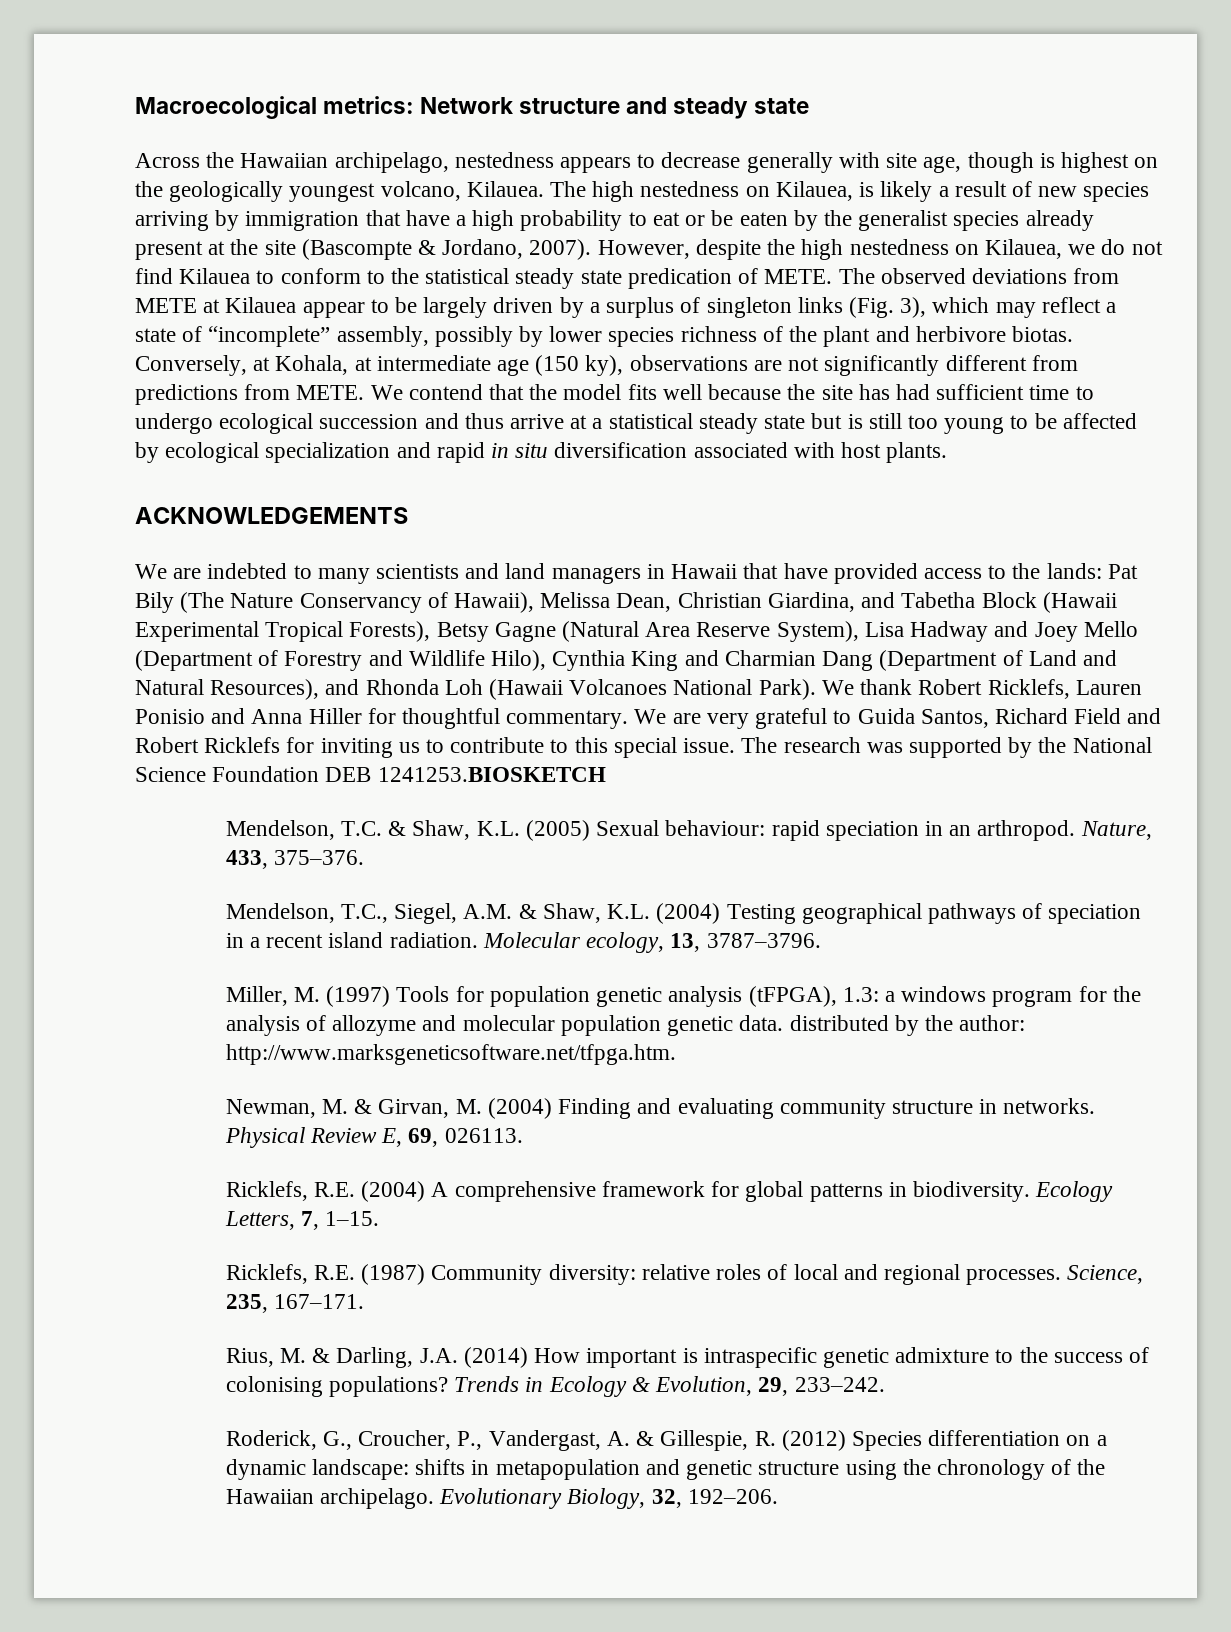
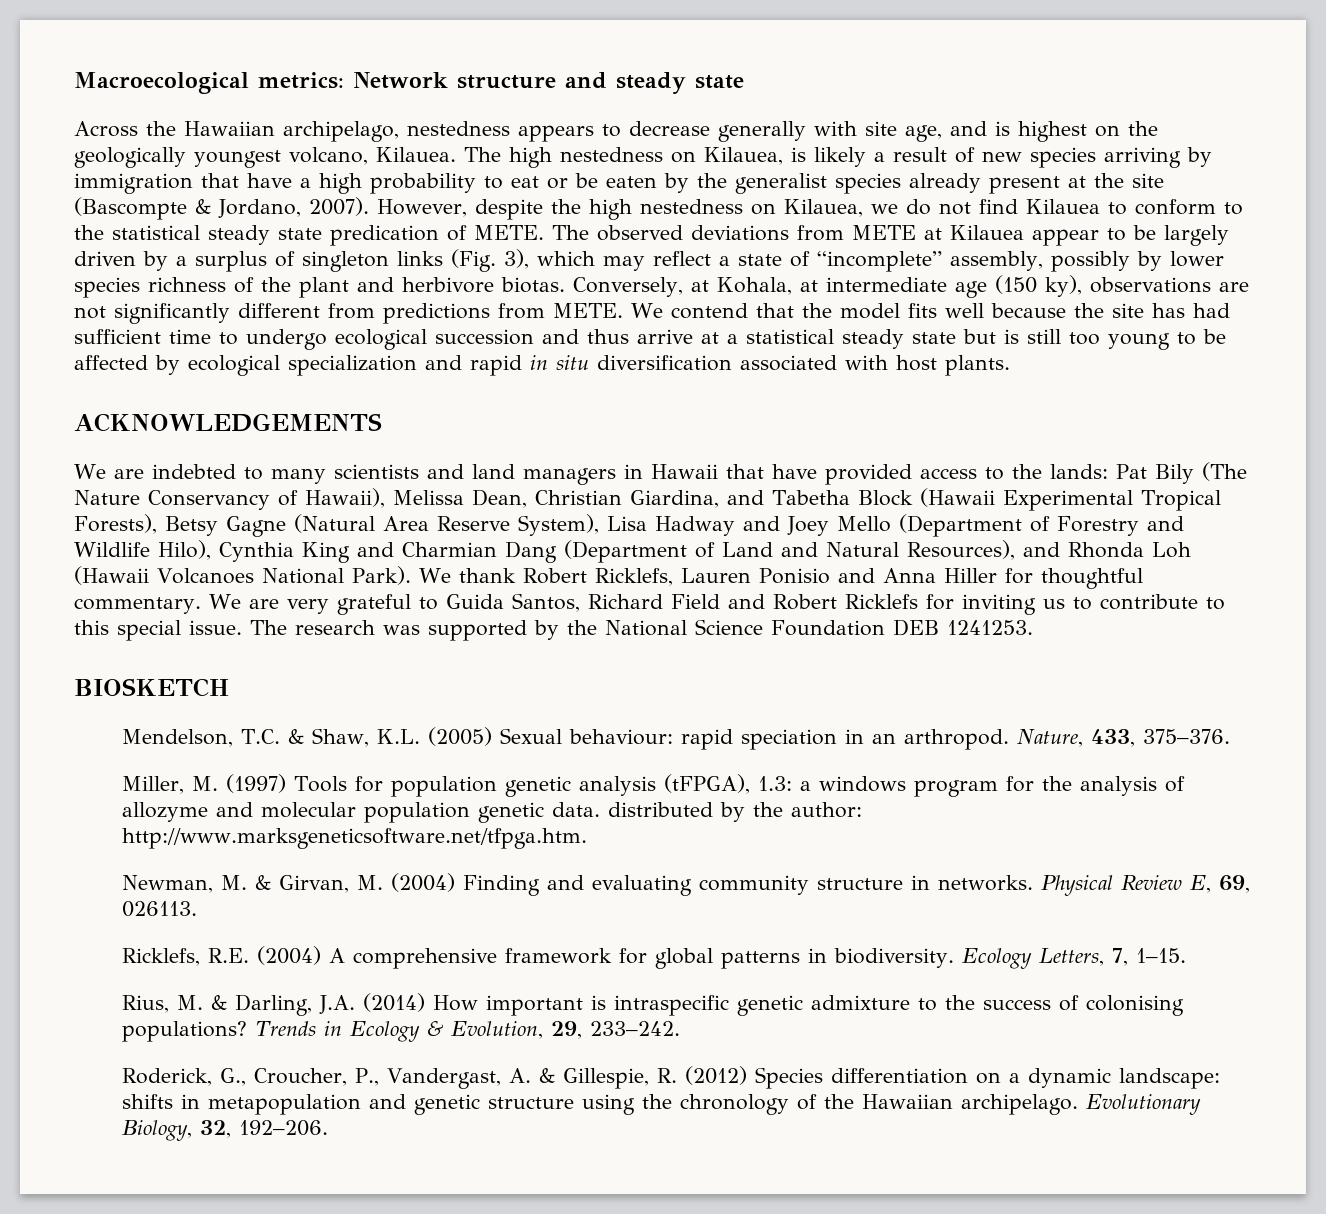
- Across the Hawaiian archipelago, nestedness appears to decrease generally with site age, though is highest on the geologically youngest volcano, Kilauea.
+ Across the Hawaiian archipelago, nestedness appears to decrease generally with site age, and is highest on the geologically youngest volcano, Kilauea.
- The research was supported by the National Science Foundation DEB 1241253.BIOSKETCH
+ The research was supported by the National Science Foundation DEB 1241253.
+ BIOSKETCH
- Mendelson, T.C., Siegel, A.M. & Shaw, K.L. (2004) Testing geographical pathways of speciation in a recent island radiation. Molecular ecology, 13, 3787–3796.
- Ricklefs, R.E. (1987) Community diversity: relative roles of local and regional processes. Science, 235, 167–171.

